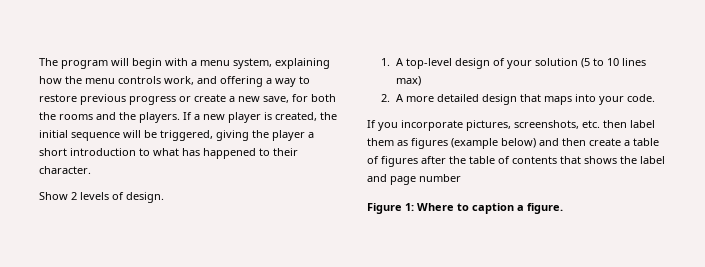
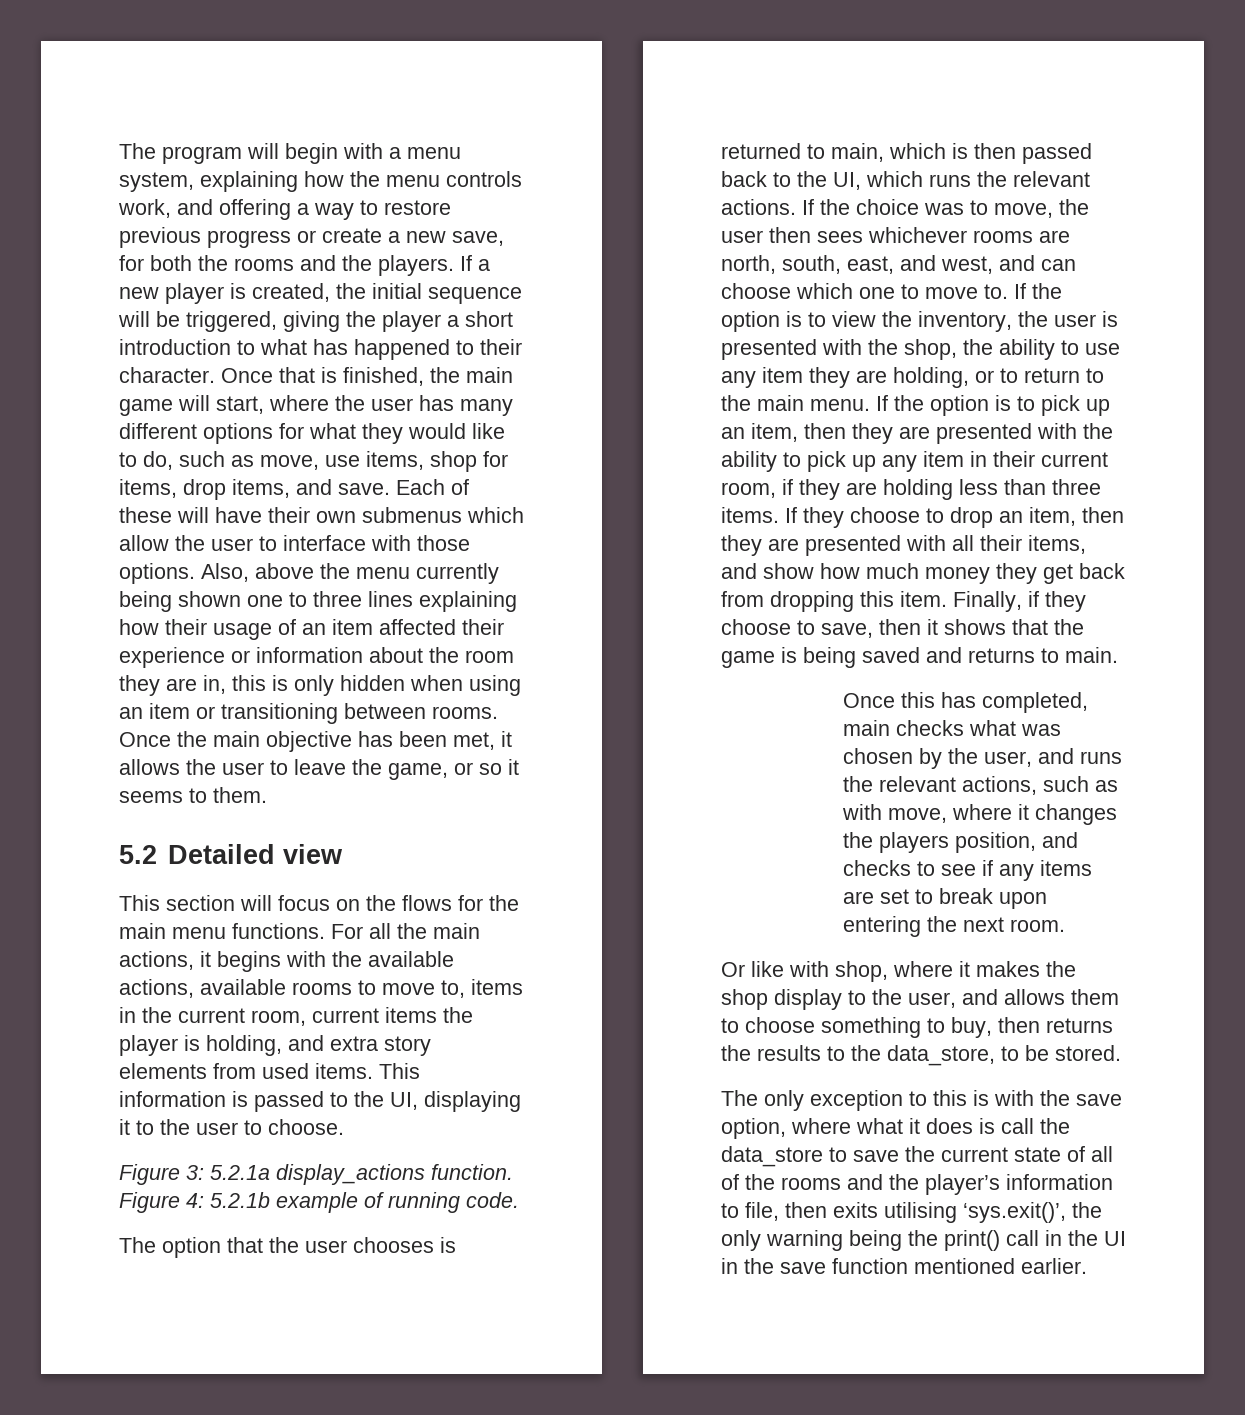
- If a new player is created, the initial sequence will be triggered, giving the player a short introduction to what has happened to their character.
- Show 2 levels of design.
- 1. A top-level design of your solution (5 to 10 lines max)
- 2. A more detailed design that maps into your code.
- If you incorporate pictures, screenshots, etc. then label them as figures (example below) and then create a table of figures after the table of contents that shows the label and page number
- Figure 1: Where to caption a figure.
+ If a new player is created, the initial sequence will be triggered, giving the player a short introduction to what has happened to their character. Once that is finished, the main game will start, where the user has many different options for what they would like to do, such as move, use items, shop for items, drop items, and save. Each of these will have their own submenus which allow the user to interface with those options. Also, above the menu currently being shown one to three lines explaining how their usage of an item affected their experience or information about the room they are in, this is only hidden when using an item or transitioning between rooms. Once the main objective has been met, it allows the user to leave the game, or so it seems to them.
+ 5.2 Detailed view
+ This section will focus on the flows for the main menu functions. For all the main actions, it begins with the available actions, available rooms to move to, items in the current room, current items the player is holding, and extra story elements from used items. This information is passed to the UI, displaying it to the user to choose.
+ Figure 3: 5.2.1a display_actions function. Figure 4: 5.2.1b example of running code.
+ The option that the user chooses is returned to main, which is then passed back to the UI, which runs the relevant actions. If the choice was to move, the user then sees whichever rooms are north, south, east, and west, and can choose which one to move to. If the option is to view the inventory, the user is presented with the shop, the ability to use any item they are holding, or to return to the main menu. If the option is to pick up an item, then they are presented with the ability to pick up any item in their current room, if they are holding less than three items. If they choose to drop an item, then they are presented with all their items, and show how much money they get back from dropping this item. Finally, if they choose to save, then it shows that the game is being saved and returns to main.
+ Once this has completed, main checks what was chosen by the user, and runs the relevant actions, such as with move, where it changes the players position, and checks to see if any items are set to break upon entering the next room.
+ Or like with shop, where it makes the shop display to the user, and allows them to choose something to buy, then returns the results to the data_store, to be stored.
+ The only exception to this is with the save option, where what it does is call the data_store to save the current state of all of the rooms and the player’s information to file, then exits utilising ‘sys.exit()’, the only warning being the print() call in the UI in the save function mentioned earlier.

